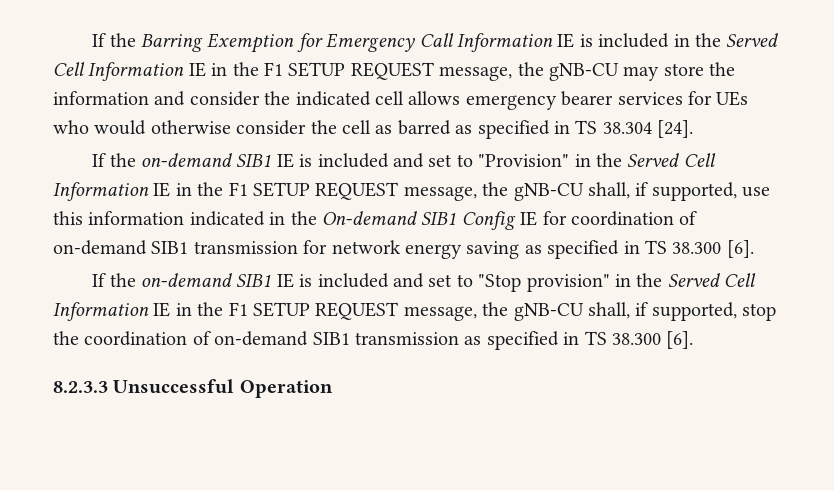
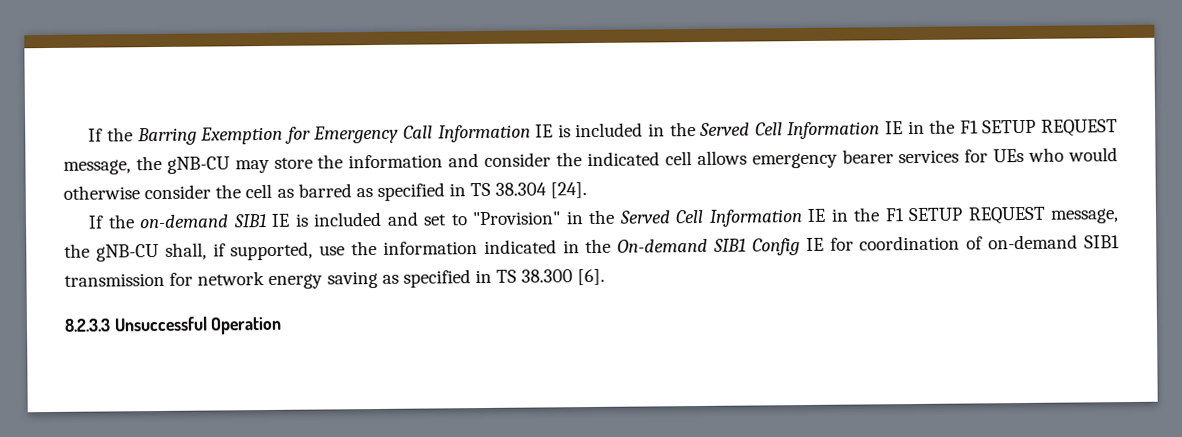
- If the on-demand SIB1 IE is included and set to "Provision" in the Served Cell Information IE in the F1 SETUP REQUEST message, the gNB-CU shall, if supported, use this information indicated in the On-demand SIB1 Config IE for coordination of on-demand SIB1 transmission for network energy saving as specified in TS 38.300 [6].
+ If the on-demand SIB1 IE is included and set to "Provision" in the Served Cell Information IE in the F1 SETUP REQUEST message, the gNB-CU shall, if supported, use the information indicated in the On-demand SIB1 Config IE for coordination of on-demand SIB1 transmission for network energy saving as specified in TS 38.300 [6].
- If the on-demand SIB1 IE is included and set to "Stop provision" in the Served Cell Information IE in the F1 SETUP REQUEST message, the gNB-CU shall, if supported, stop the coordination of on-demand SIB1 transmission as specified in TS 38.300 [6].

